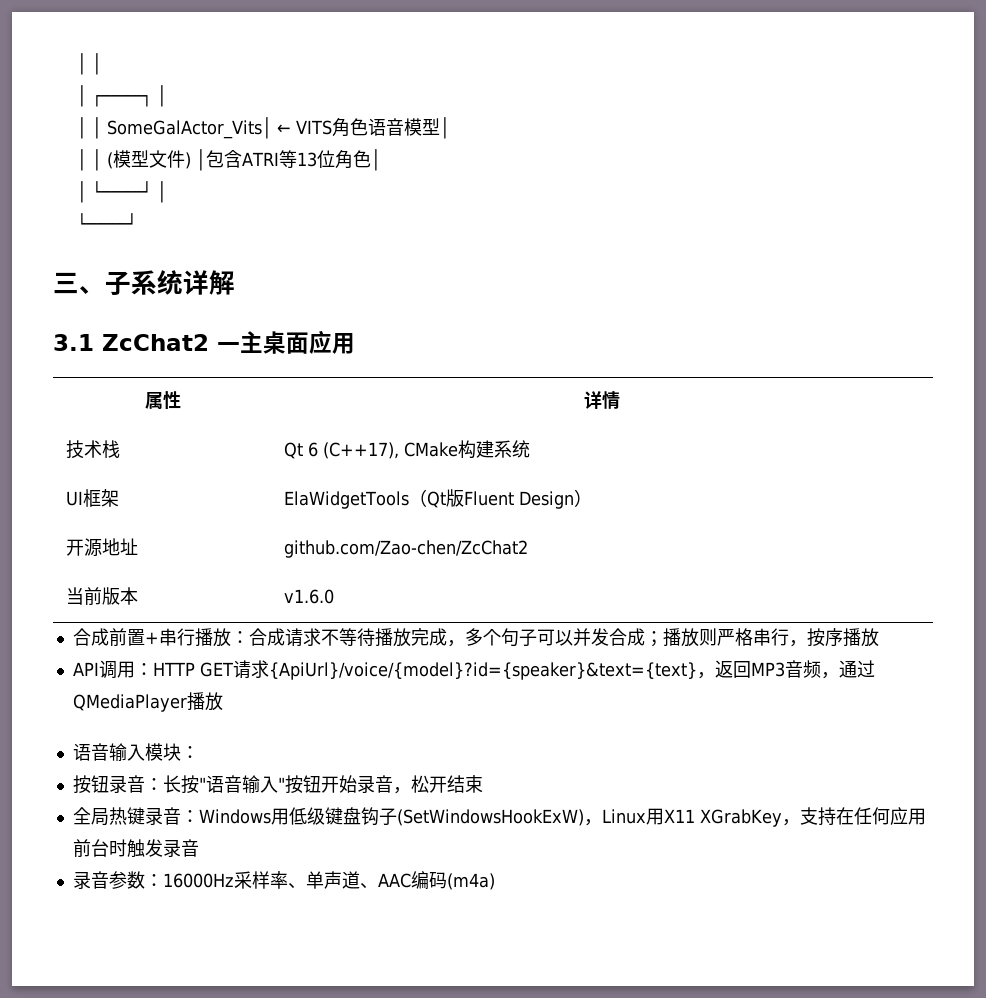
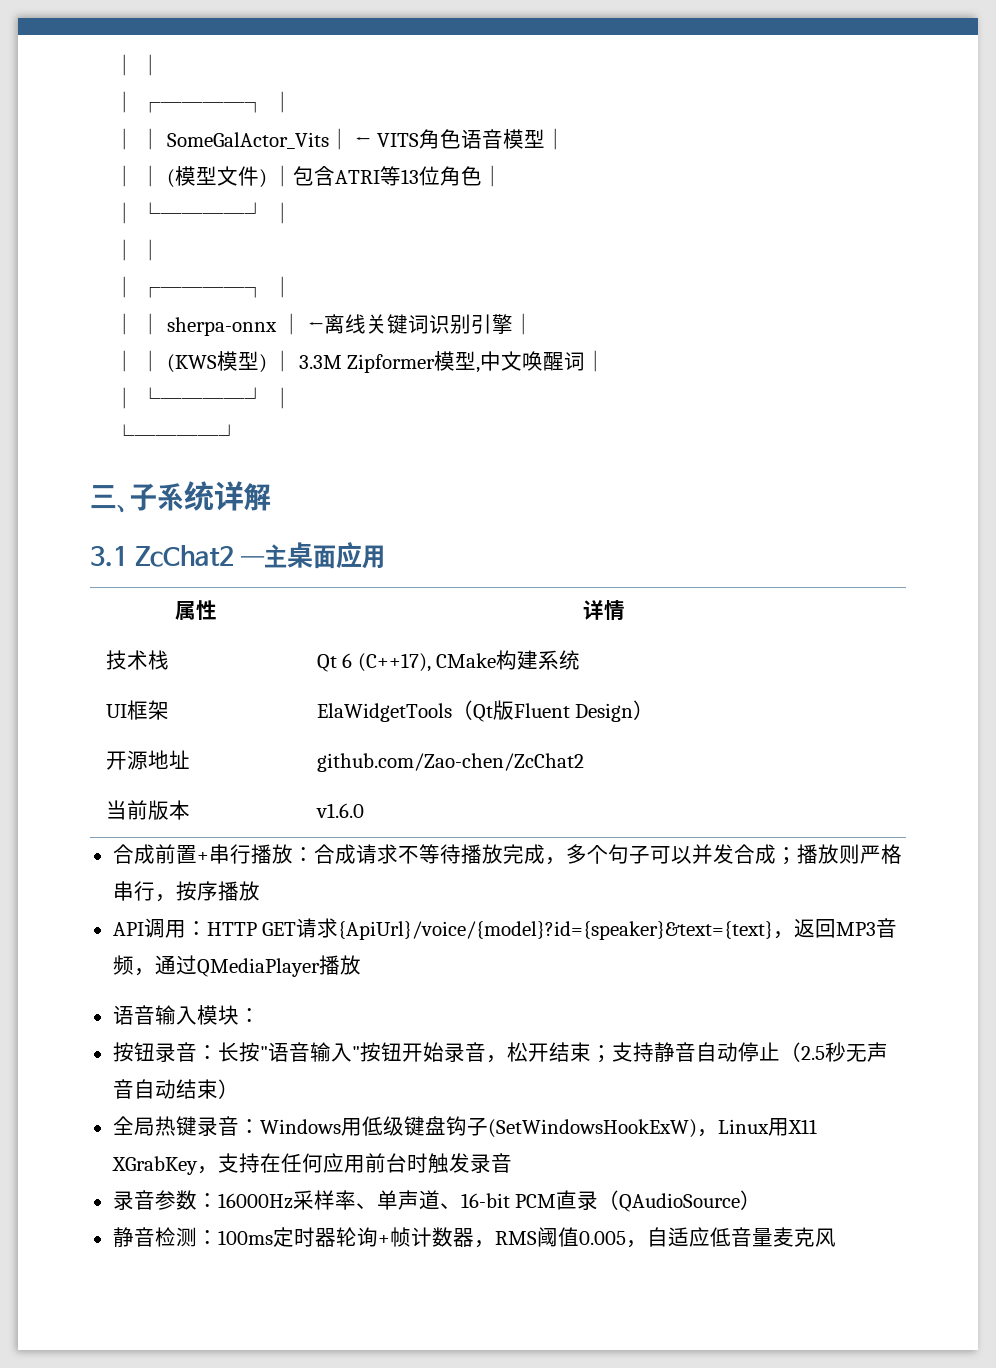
  │ │ (模型文件) │包含ATRI等13位角色│
+ │ └────┘ │
+ │ │
+ │ ┌────┐ │
+ │ │ sherpa-onnx │ ←离线关键词识别引擎│
+ │ │ (KWS模型) │ 3.3M Zipformer模型,中文唤醒词│
- 按钮录音：长按"语音输入"按钮开始录音，松开结束
+ 按钮录音：长按"语音输入"按钮开始录音，松开结束；支持静音自动停止（2.5秒无声音自动结束）
- 录音参数：16000Hz采样率、单声道、AAC编码(m4a)
+ 录音参数：16000Hz采样率、单声道、16-bit PCM直录（QAudioSource）
+ 静音检测：100ms定时器轮询+帧计数器，RMS阈值0.005，自适应低音量麦克风

